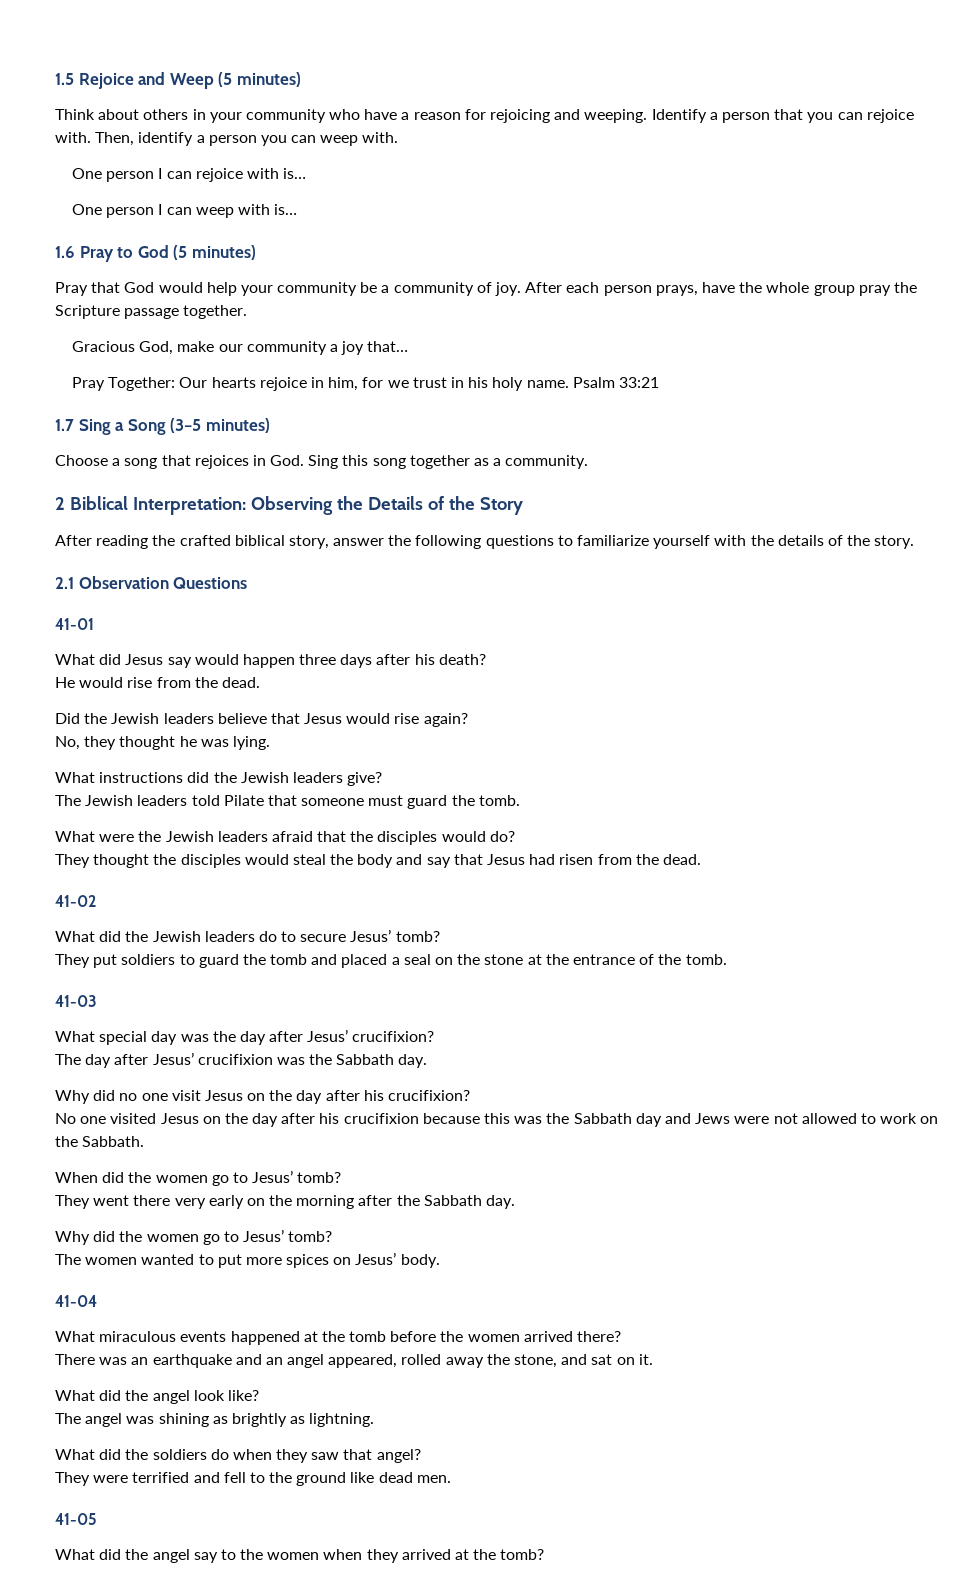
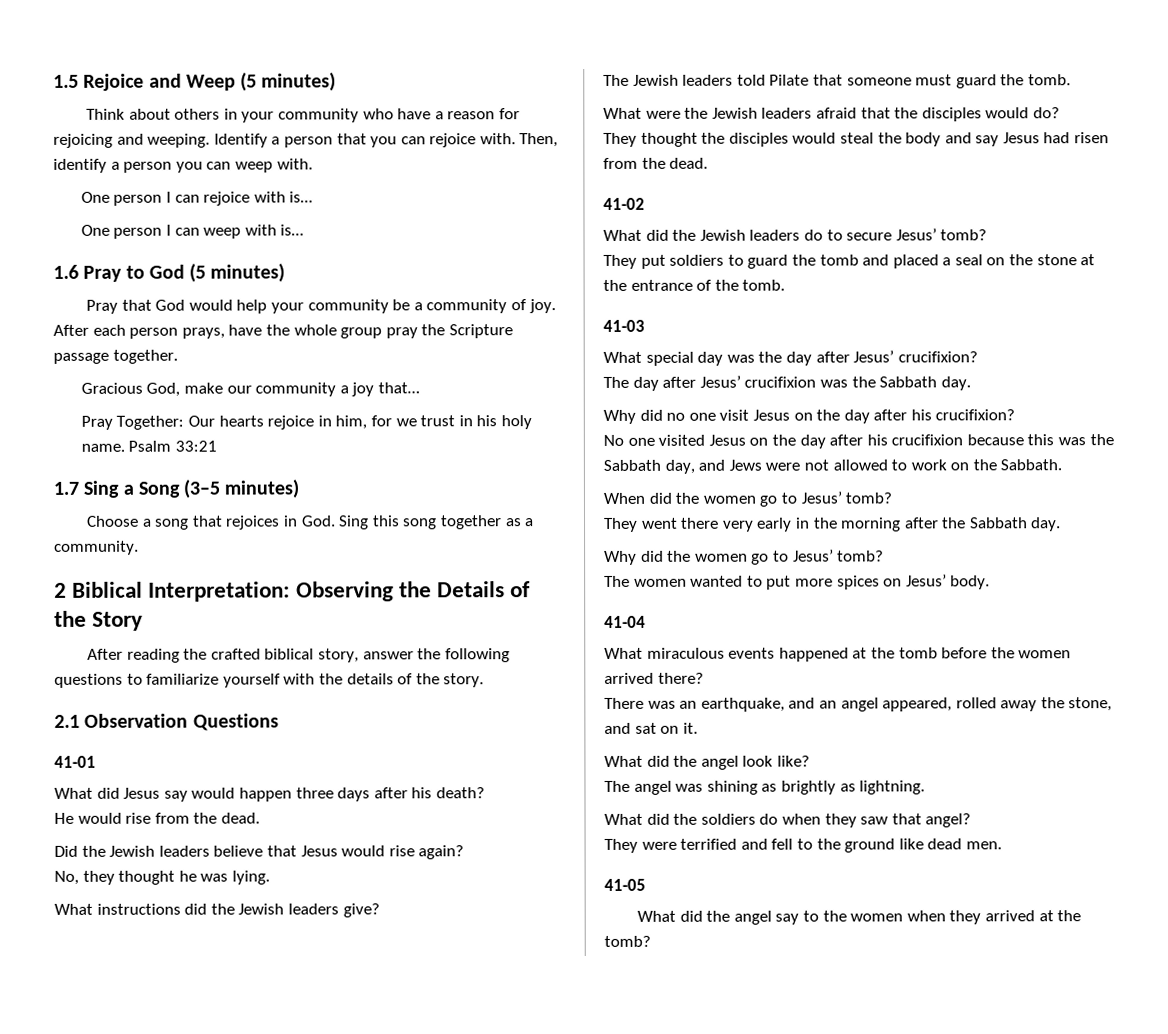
- They thought the disciples would steal the body and say that Jesus had risen from the dead.
+ They thought the disciples would steal the body and say Jesus had risen from the dead.
- No one visited Jesus on the day after his crucifixion because this was the Sabbath day and Jews were not allowed to work on the Sabbath.
+ No one visited Jesus on the day after his crucifixion because this was the Sabbath day, and Jews were not allowed to work on the Sabbath.
- They went there very early on the morning after the Sabbath day.
+ They went there very early in the morning after the Sabbath day.
- There was an earthquake and an angel appeared, rolled away the stone, and sat on it.
+ There was an earthquake, and an angel appeared, rolled away the stone, and sat on it.

